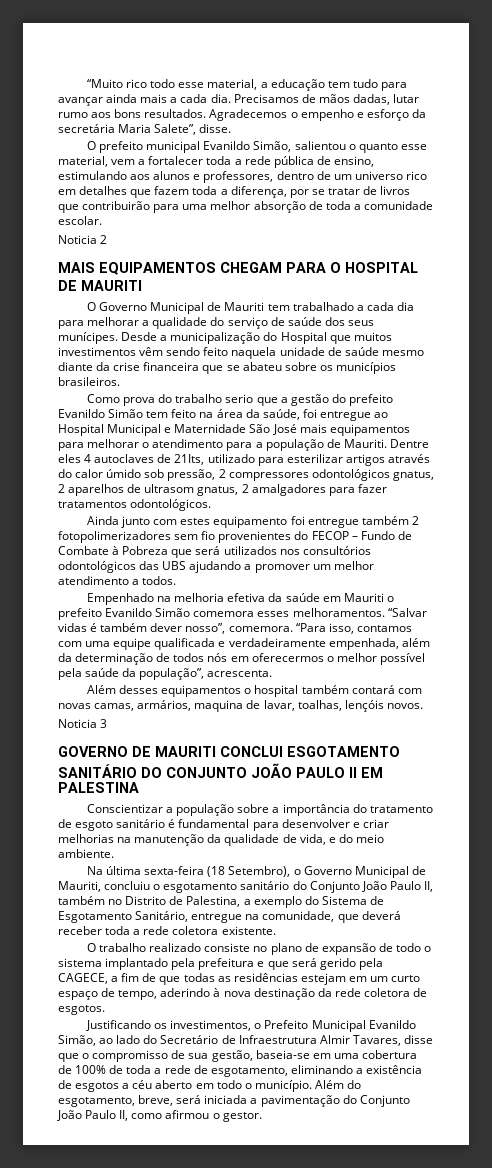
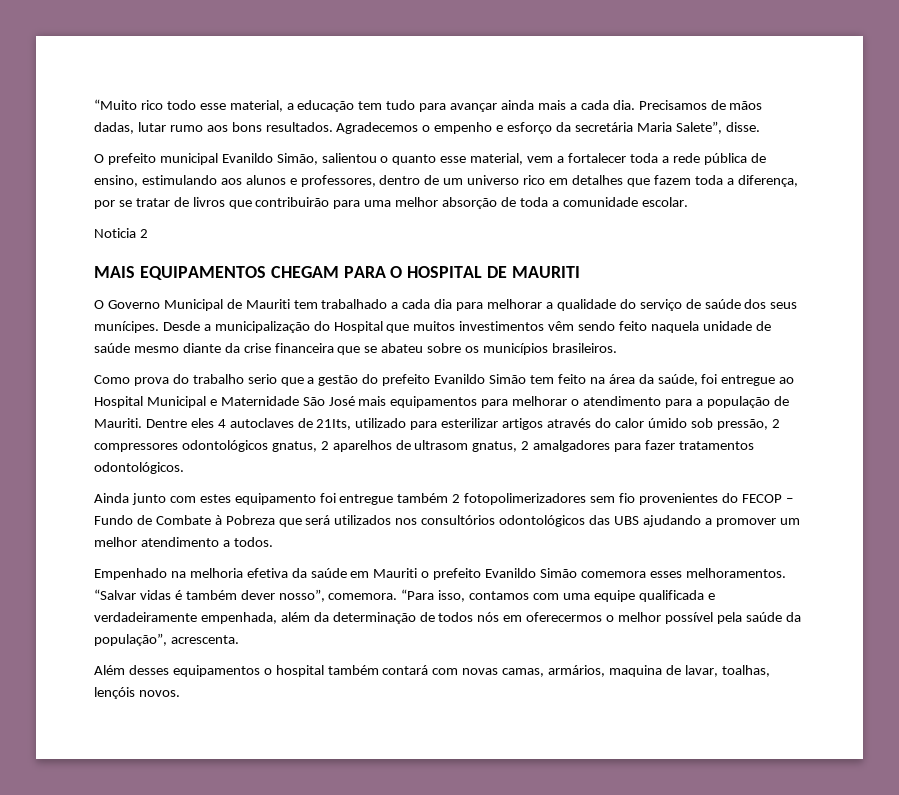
- Noticia 3
- GOVERNO DE MAURITI CONCLUI ESGOTAMENTO SANITÁRIO DO CONJUNTO JOÃO PAULO II EM PALESTINA
- Conscientizar a população sobre a importância do tratamento de esgoto sanitário é fundamental para desenvolver e criar melhorias na manutenção da qualidade de vida, e do meio ambiente.
- Na última sexta-feira (18 Setembro), o Governo Municipal de Mauriti, concluiu o esgotamento sanitário do Conjunto João Paulo II, também no Distrito de Palestina, a exemplo do Sistema de Esgotamento Sanitário, entregue na comunidade, que deverá receber toda a rede coletora existente.
- O trabalho realizado consiste no plano de expansão de todo o sistema implantado pela prefeitura e que será gerido pela CAGECE, a fim de que todas as residências estejam em um curto espaço de tempo, aderindo à nova destinação da rede coletora de esgotos.
- Justificando os investimentos, o Prefeito Municipal Evanildo Simão, ao lado do Secretário de Infraestrutura Almir Tavares, disse que o compromisso de sua gestão, baseia-se em uma cobertura de 100% de toda a rede de esgotamento, eliminando a existência de esgotos a céu aberto em todo o município. Além do esgotamento, breve, será iniciada a pavimentação do Conjunto João Paulo II, como afirmou o gestor.

